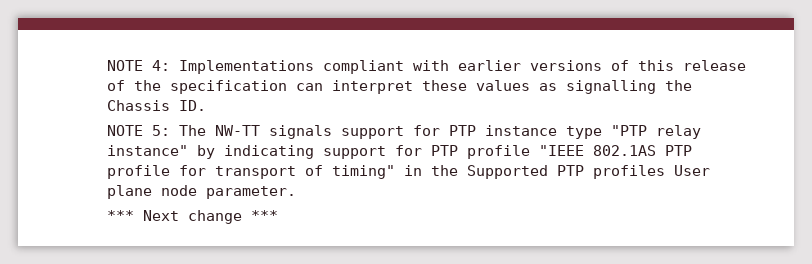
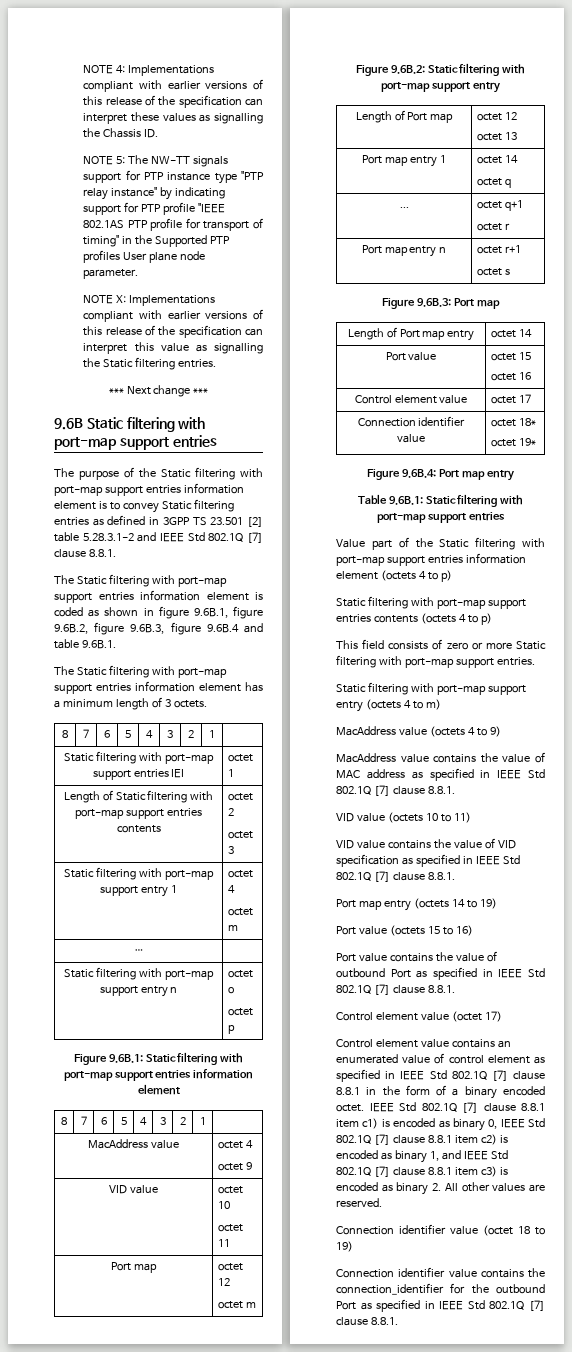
+ NOTE X: Implementations compliant with earlier versions of this release of the specification can interpret this value as signalling the Static filtering entries.
  *** Next change ***
+ 9.6B Static filtering with port-map support entries
+ The purpose of the Static filtering with port-map support entries information element is to convey Static filtering entries as defined in 3GPP TS 23.501 [2] table 5.28.3.1-2 and IEEE Std 802.1Q [7] clause 8.8.1.
+ The Static filtering with port-map support entries information element is coded as shown in figure 9.6B.1, figure 9.6B.2, figure 9.6B.3, figure 9.6B.4 and table 9.6B.1.
+ The Static filtering with port-map support entries information element has a minimum length of 3 octets.
+ 8 | 7 | 6 | 5 | 4 | 3 | 2 | 1 |
+ Static filtering with port-map support entries IEI | octet 1
+ Length of Static filtering with port-map support entries contents | octet 2
+ octet 3
+ Static filtering with port-map support entry 1 | octet 4
+ octet m
+ … |
+ Static filtering with port-map support entry n | octet o
+ octet p
+ Figure 9.6B.1: Static filtering with port-map support entries information element
+ 8 | 7 | 6 | 5 | 4 | 3 | 2 | 1 |
+ MacAddress value | octet 4
+ octet 9
+ VID value | octet 10
+ octet 11
+ Port map | octet 12
+ octet m
+ Figure 9.6B.2: Static filtering with port-map support entry
+ Length of Port map | octet 12
+ octet 13
+ Port map entry 1 | octet 14
+ octet q
+ ... | octet q+1
+ octet r
+ Port map entry n | octet r+1
+ octet s
+ Figure 9.6B.3: Port map
+ Length of Port map entry | octet 14
+ Port value | octet 15
+ octet 16
+ Control element value | octet 17
+ Connection identifier value | octet 18*
+ octet 19*
+ Figure 9.6B.4: Port map entry
+ Table 9.6B.1: Static filtering with port-map support entries
+ Value part of the Static filtering with port-map support entries information element (octets 4 to p)
+ Static filtering with port-map support entries contents (octets 4 to p)
+ This field consists of zero or more Static filtering with port-map support entries.
+ Static filtering with port-map support entry (octets 4 to m)
+ MacAddress value (octets 4 to 9)
+ MacAddress value contains the value of MAC address as specified in IEEE Std 802.1Q [7] clause 8.8.1.
+ VID value (octets 10 to 11)
+ VID value contains the value of VID specification as specified in IEEE Std 802.1Q [7] clause 8.8.1.
+ Port map entry (octets 14 to 19)
+ Port value (octets 15 to 16)
+ Port value contains the value of outbound Port as specified in IEEE Std 802.1Q [7] clause 8.8.1.
+ Control element value (octet 17)
+ Control element value contains an enumerated value of control element as specified in IEEE Std 802.1Q [7] clause 8.8.1 in the form of a binary encoded octet. IEEE Std 802.1Q [7] clause 8.8.1 item c1) is encoded as binary 0, IEEE Std 802.1Q [7] clause 8.8.1 item c2) is encoded as binary 1, and IEEE Std 802.1Q [7] clause 8.8.1 item c3) is encoded as binary 2. All other values are reserved.
+ Connection identifier value (octet 18 to 19)
+ Connection identifier value contains the connection_identifier for the outbound Port as specified in IEEE Std 802.1Q [7] clause 8.8.1.

